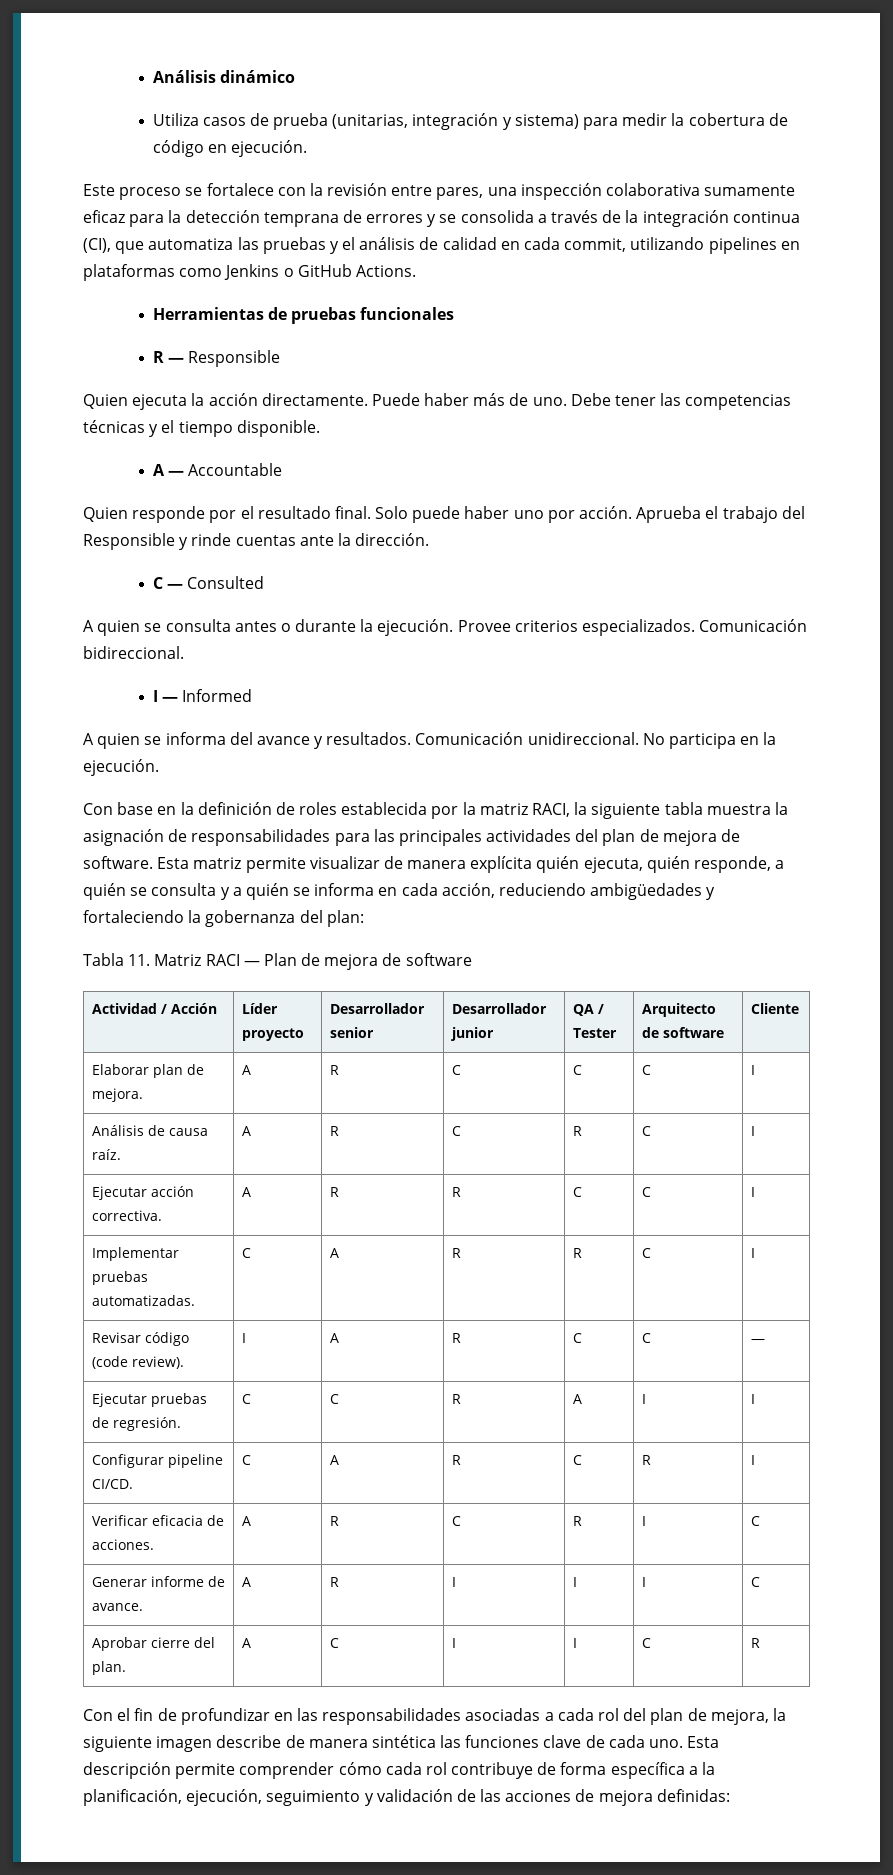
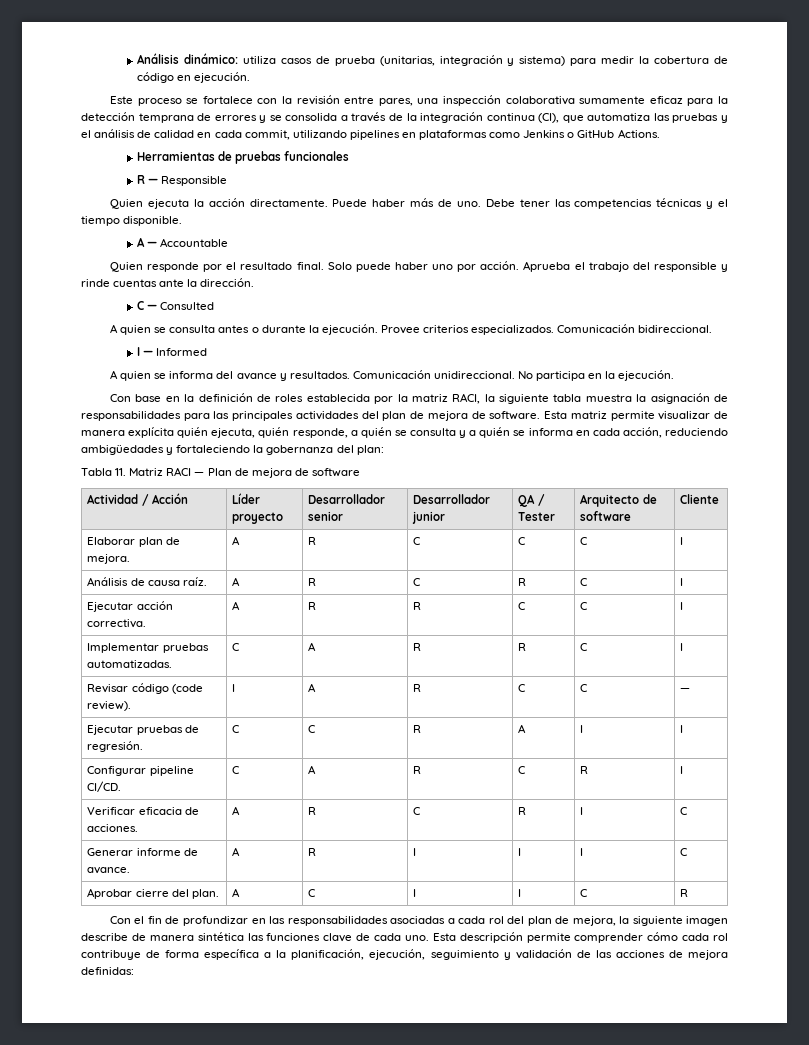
- Análisis dinámico
- Utiliza casos de prueba (unitarias, integración y sistema) para medir la cobertura de código en ejecución.
+ Análisis dinámico: utiliza casos de prueba (unitarias, integración y sistema) para medir la cobertura de código en ejecución.
- Aprueba el trabajo del Responsible y rinde cuentas ante la dirección.
+ Aprueba el trabajo del responsible y rinde cuentas ante la dirección.

